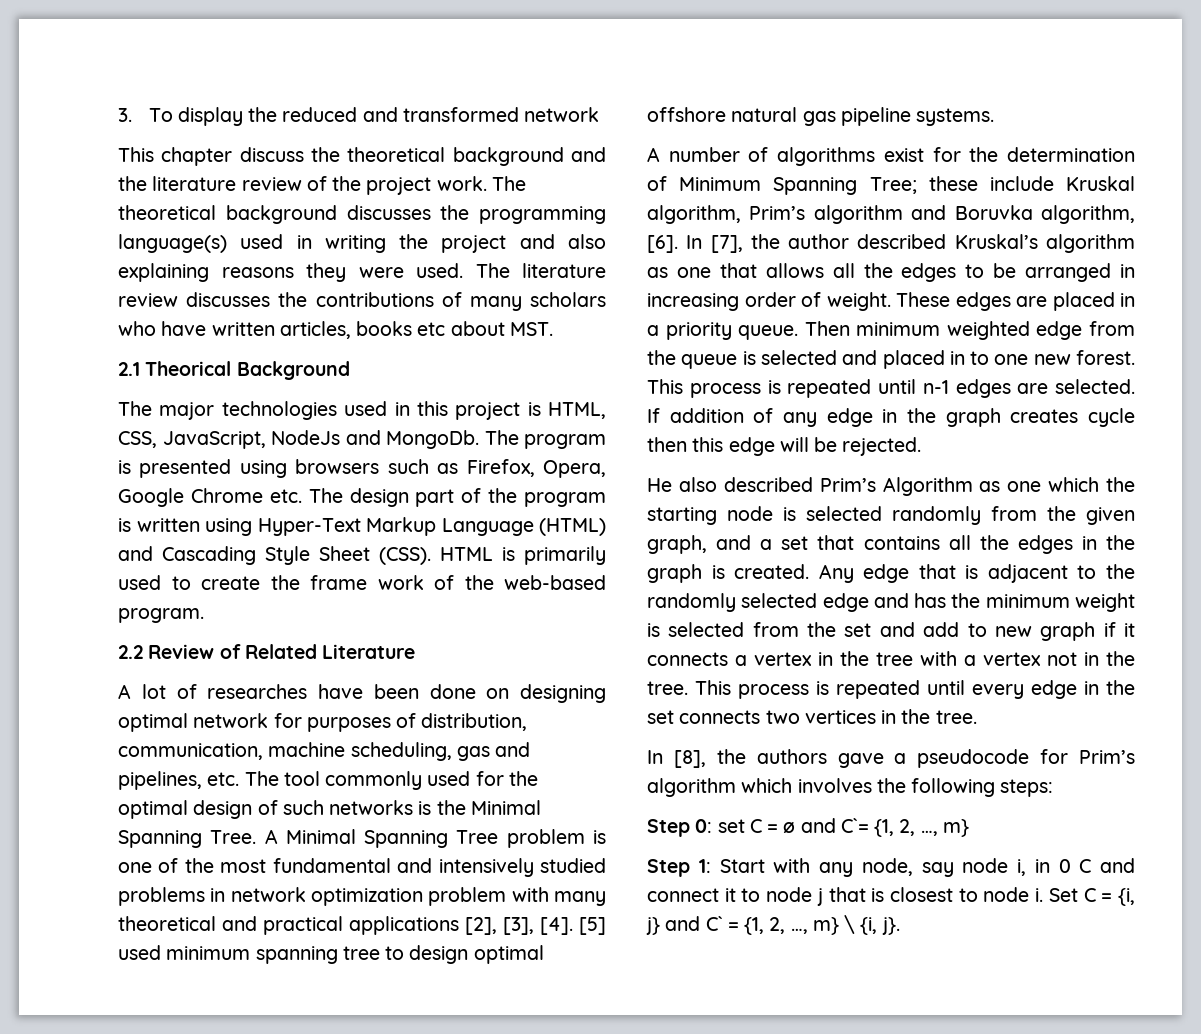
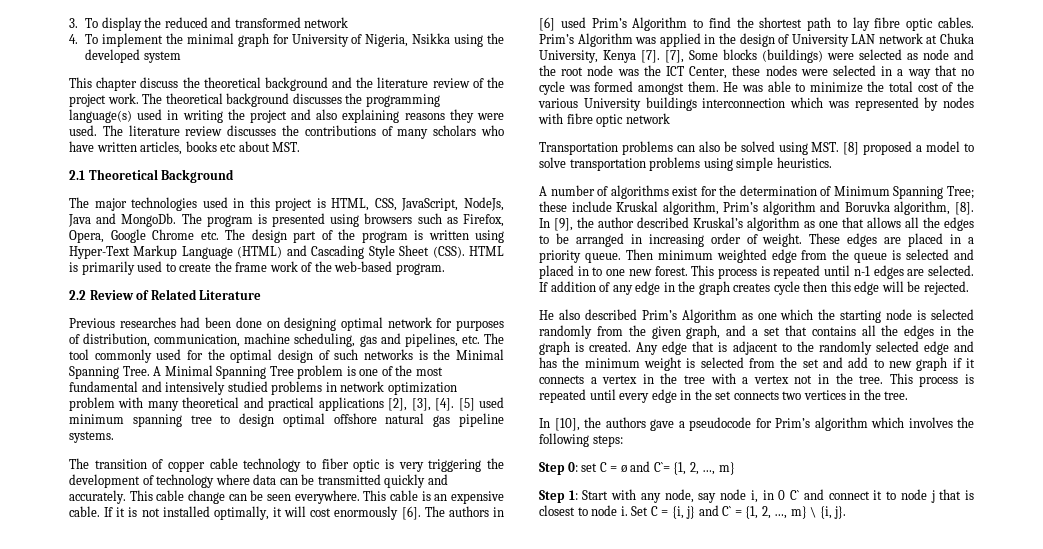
+ 4. To implement the minimal graph for University of Nigeria, Nsikka using the developed system
- 2.1 Theorical Background
+ 2.1 Theoretical Background
- The major technologies used in this project is HTML, CSS, JavaScript, NodeJs and MongoDb.
+ The major technologies used in this project is HTML, CSS, JavaScript, NodeJs, Java and MongoDb.
- A lot of researches have been done on designing optimal network for purposes of distribution, communication, machine scheduling, gas and pipelines, etc. The tool commonly used for the optimal design of such networks is the Minimal Spanning Tree.
+ Previous researches had been done on designing optimal network for purposes of distribution, communication, machine scheduling, gas and pipelines, etc. The tool commonly used for the optimal design of such networks is the Minimal Spanning Tree.
+ The transition of copper cable technology to fiber optic is very triggering the development of technology where data can be transmitted quickly and accurately. This cable change can be seen everywhere. This cable is an expensive cable. If it is not installed optimally, it will cost enormously [6]. The authors in [6] used Prim’s Algorithm to find the shortest path to lay fibre optic cables. Prim’s Algorithm was applied in the design of University LAN network at Chuka University, Kenya [7]. [7], Some blocks (buildings) were selected as node and the root node was the ICT Center, these nodes were selected in a way that no cycle was formed amongst them. He was able to minimize the total cost of the various University buildings interconnection which was represented by nodes with fibre optic network
+ Transportation problems can also be solved using MST. [8] proposed a model to solve transportation problems using simple heuristics.
- A number of algorithms exist for the determination of Minimum Spanning Tree; these include Kruskal algorithm, Prim’s algorithm and Boruvka algorithm, [6]. In [7], the author described Kruskal’s algorithm as one that allows all the edges to be arranged in increasing order of weight.
+ A number of algorithms exist for the determination of Minimum Spanning Tree; these include Kruskal algorithm, Prim’s algorithm and Boruvka algorithm, [8]. In [9], the author described Kruskal’s algorithm as one that allows all the edges to be arranged in increasing order of weight.
- In [8], the authors gave a pseudocode for Prim’s algorithm which involves the following steps:
+ In [10], the authors gave a pseudocode for Prim’s algorithm which involves the following steps:
- Step 1: Start with any node, say node i, in 0 C and connect it to node j that is closest to node i.
+ Step 1: Start with any node, say node i, in 0 C` and connect it to node j that is closest to node i.

